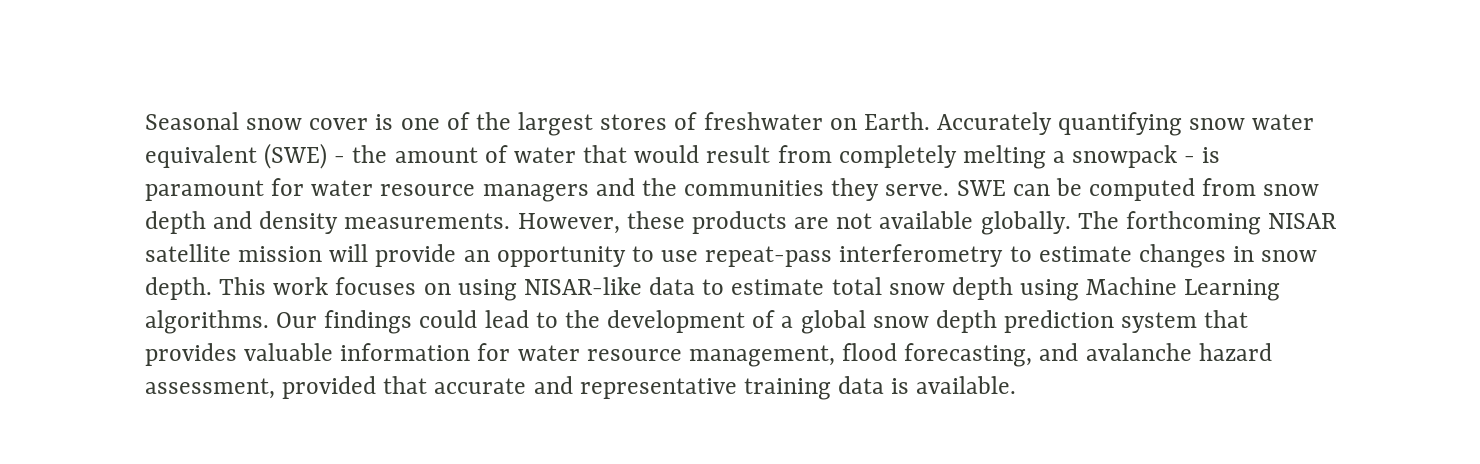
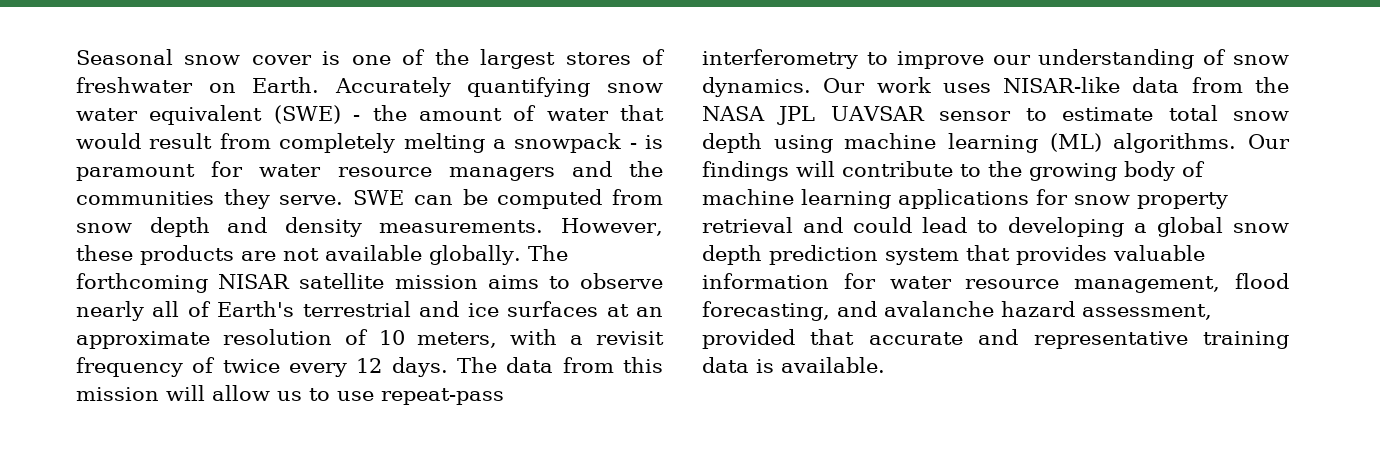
- The forthcoming NISAR satellite mission will provide an opportunity to use repeat-pass interferometry to estimate changes in snow depth. This work focuses on using NISAR-like data to estimate total snow depth using Machine Learning algorithms. Our findings could lead to the development of a global snow depth prediction system that provides valuable information for water resource management, flood forecasting, and avalanche hazard assessment, provided that accurate and representative training data is available.
+ The forthcoming NISAR satellite mission aims to observe nearly all of Earth's terrestrial and ice surfaces at an approximate resolution of 10 meters, with a revisit frequency of twice every 12 days. The data from this mission will allow us to use repeat-pass interferometry to improve our understanding of snow dynamics. Our work uses NISAR-like data from the NASA JPL UAVSAR sensor to estimate total snow depth using machine learning (ML) algorithms. Our findings will contribute to the growing body of machine learning applications for snow property retrieval and could lead to developing a global snow depth prediction system that provides valuable information for water resource management, flood forecasting, and avalanche hazard assessment, provided that accurate and representative training data is available.

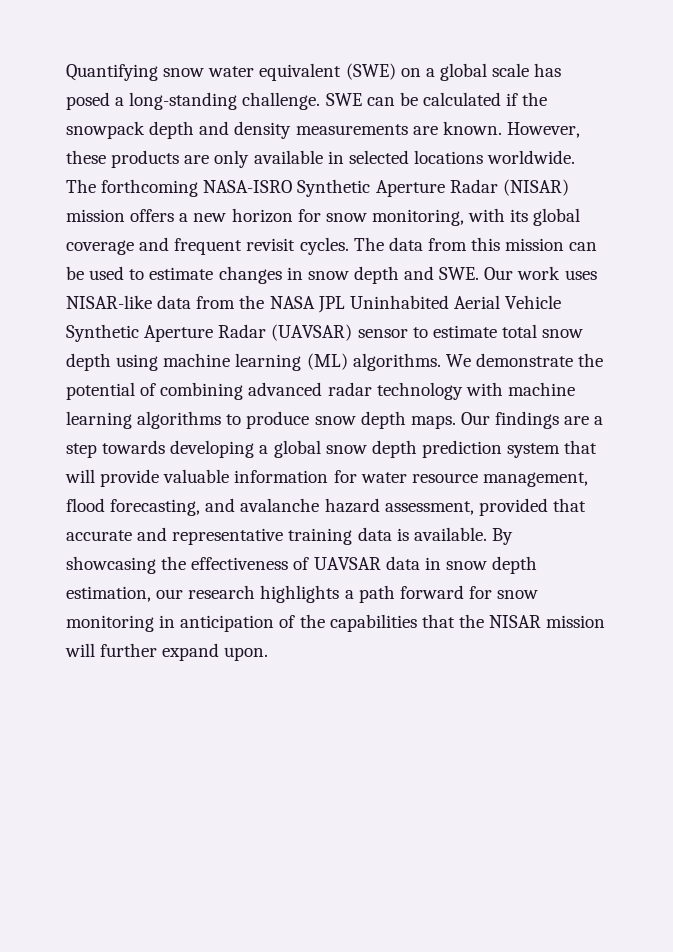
- Seasonal snow cover is one of the largest stores of freshwater on Earth. Accurately quantifying snow water equivalent (SWE) - the amount of water that would result from completely melting a snowpack - is paramount for water resource managers and the communities they serve. SWE can be computed from snow depth and density measurements. However, these products are not available globally. The forthcoming NISAR satellite mission aims to observe nearly all of Earth's terrestrial and ice surfaces at an approximate resolution of 10 meters, with a revisit frequency of twice every 12 days.
+ Quantifying snow water equivalent (SWE) on a global scale has posed a long-standing challenge. SWE can be calculated if the snowpack depth and density measurements are known. However, these products are only available in selected locations worldwide. The forthcoming NASA-ISRO Synthetic Aperture Radar (NISAR) mission offers a new horizon for snow monitoring, with its global coverage and frequent revisit cycles.
- The data from this mission will allow us to use repeat-pass interferometry to improve our understanding of snow dynamics. Our work uses NISAR-like data from the NASA JPL UAVSAR sensor to estimate total snow depth using machine learning (ML) algorithms.
+ The data from this mission can be used to estimate changes in snow depth and SWE. Our work uses NISAR-like data from the NASA JPL Uninhabited Aerial Vehicle Synthetic Aperture Radar (UAVSAR) sensor to estimate total snow depth using machine learning (ML) algorithms.
- Our findings will contribute to the growing body of machine learning applications for snow property retrieval and could lead to developing a global snow depth prediction system that provides valuable information for water resource management, flood forecasting, and avalanche hazard assessment, provided that accurate and representative training data is available.
+ We demonstrate the potential of combining advanced radar technology with machine learning algorithms to produce snow depth maps. Our findings are a step towards developing a global snow depth prediction system that will provide valuable information for water resource management, flood forecasting, and avalanche hazard assessment, provided that accurate and representative training data is available.
+ By showcasing the effectiveness of UAVSAR data in snow depth estimation, our research highlights a path forward for snow monitoring in anticipation of the capabilities that the NISAR mission will further expand upon.

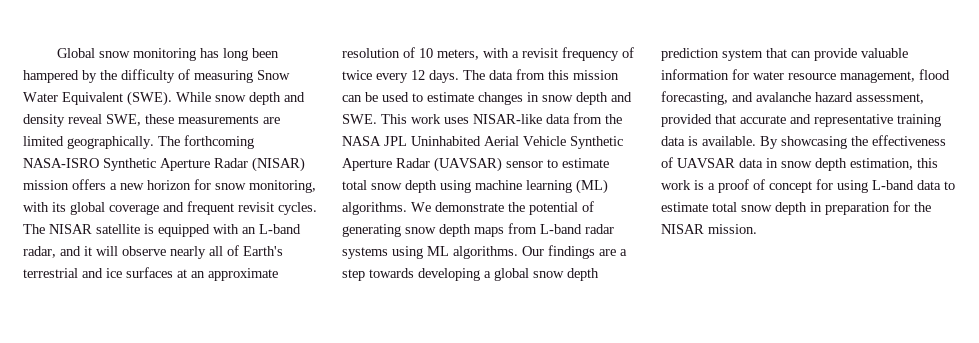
- Quantifying snow water equivalent (SWE) on a global scale has posed a long-standing challenge. SWE can be calculated if the snowpack depth and density measurements are known. However, these products are only available in selected locations worldwide.
+ Global snow monitoring has long been hampered by the difficulty of measuring Snow Water Equivalent (SWE). While snow depth and density reveal SWE, these measurements are limited geographically.
- The data from this mission can be used to estimate changes in snow depth and SWE. Our work uses NISAR-like data from the NASA JPL Uninhabited Aerial Vehicle Synthetic Aperture Radar (UAVSAR) sensor to estimate total snow depth using machine learning (ML) algorithms.
+ The NISAR satellite is equipped with an L-band radar, and it will observe nearly all of Earth's terrestrial and ice surfaces at an approximate resolution of 10 meters, with a revisit frequency of twice every 12 days. The data from this mission can be used to estimate changes in snow depth and SWE. This work uses NISAR-like data from the NASA JPL Uninhabited Aerial Vehicle Synthetic Aperture Radar (UAVSAR) sensor to estimate total snow depth using machine learning (ML) algorithms.
- We demonstrate the potential of combining advanced radar technology with machine learning algorithms to produce snow depth maps.
+ We demonstrate the potential of generating snow depth maps from L-band radar systems using ML algorithms.
- Our findings are a step towards developing a global snow depth prediction system that will provide valuable information for water resource management, flood forecasting, and avalanche hazard assessment, provided that accurate and representative training data is available.
+ Our findings are a step towards developing a global snow depth prediction system that can provide valuable information for water resource management, flood forecasting, and avalanche hazard assessment, provided that accurate and representative training data is available.
- By showcasing the effectiveness of UAVSAR data in snow depth estimation, our research highlights a path forward for snow monitoring in anticipation of the capabilities that the NISAR mission will further expand upon.
+ By showcasing the effectiveness of UAVSAR data in snow depth estimation, this work is a proof of concept for using L-band data to estimate total snow depth in preparation for the NISAR mission.

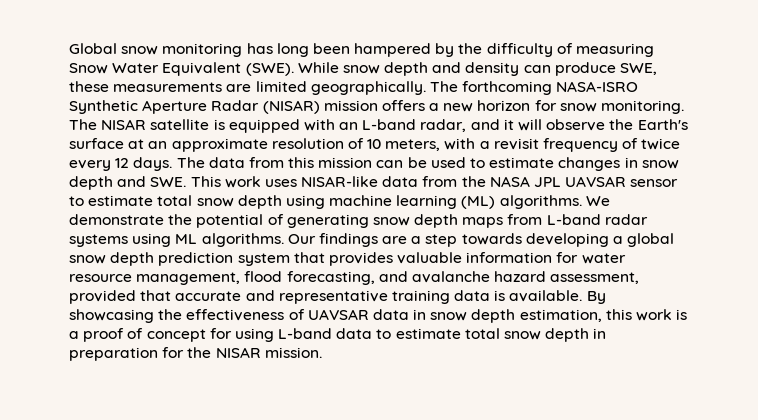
- While snow depth and density reveal SWE, these measurements are limited geographically.
+ While snow depth and density can produce SWE, these measurements are limited geographically.
- The forthcoming NASA-ISRO Synthetic Aperture Radar (NISAR) mission offers a new horizon for snow monitoring, with its global coverage and frequent revisit cycles.
+ The forthcoming NASA-ISRO Synthetic Aperture Radar (NISAR) mission offers a new horizon for snow monitoring.
- The NISAR satellite is equipped with an L-band radar, and it will observe nearly all of Earth's terrestrial and ice surfaces at an approximate resolution of 10 meters, with a revisit frequency of twice every 12 days.
+ The NISAR satellite is equipped with an L-band radar, and it will observe the Earth's surface at an approximate resolution of 10 meters, with a revisit frequency of twice every 12 days.
- The data from this mission can be used to estimate changes in snow depth and SWE. This work uses NISAR-like data from the NASA JPL Uninhabited Aerial Vehicle Synthetic Aperture Radar (UAVSAR) sensor to estimate total snow depth using machine learning (ML) algorithms.
+ The data from this mission can be used to estimate changes in snow depth and SWE. This work uses NISAR-like data from the NASA JPL UAVSAR sensor to estimate total snow depth using machine learning (ML) algorithms.
- Our findings are a step towards developing a global snow depth prediction system that can provide valuable information for water resource management, flood forecasting, and avalanche hazard assessment, provided that accurate and representative training data is available.
+ Our findings are a step towards developing a global snow depth prediction system that provides valuable information for water resource management, flood forecasting, and avalanche hazard assessment, provided that accurate and representative training data is available.

